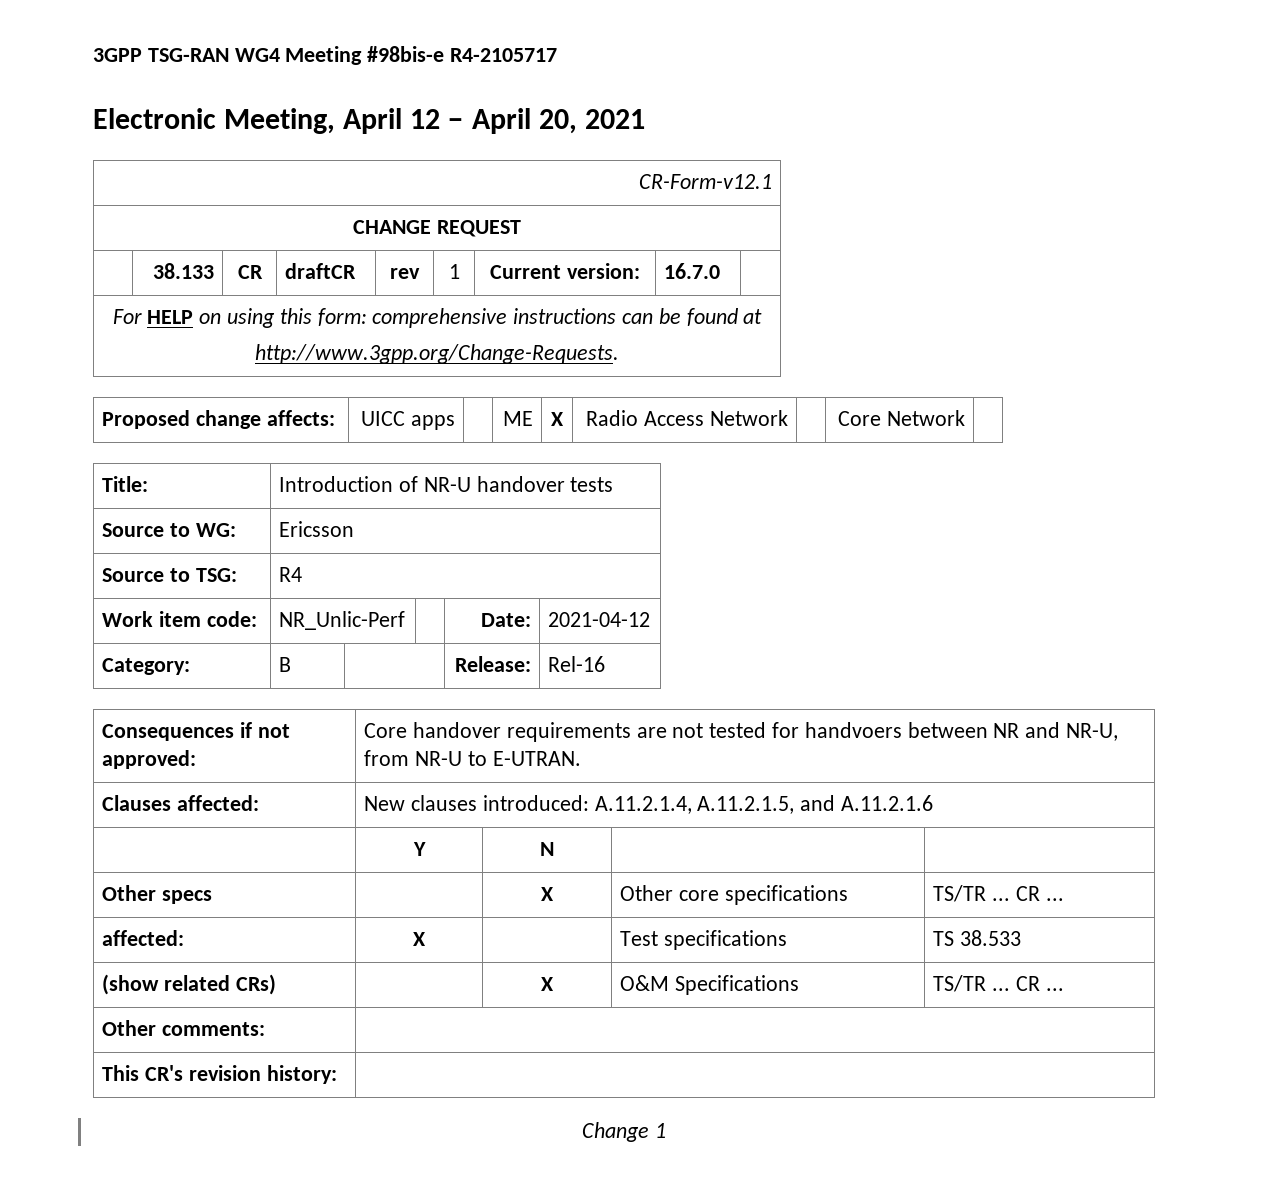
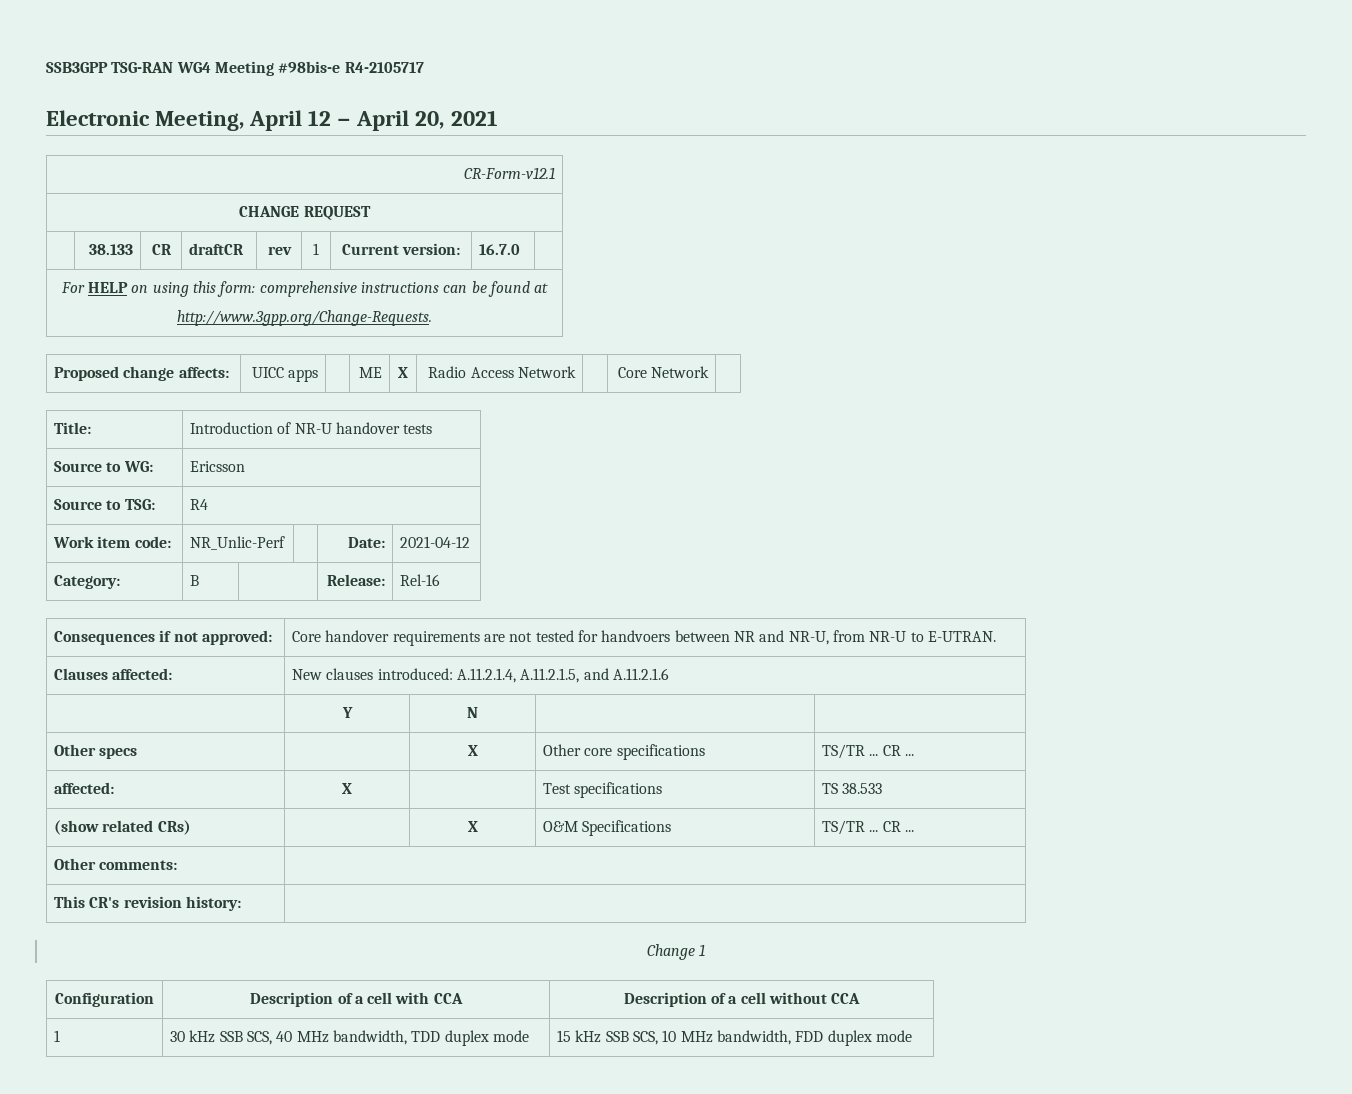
- 3GPP TSG-RAN WG4 Meeting #98bis-e R4-2105717
+ SSB3GPP TSG-RAN WG4 Meeting #98bis-e R4-2105717
+ Configuration | Description of a cell with CCA | Description of a cell without CCA
+ 1 | 30 kHz SSB SCS, 40 MHz bandwidth, TDD duplex mode | 15 kHz SSB SCS, 10 MHz bandwidth, FDD duplex mode

